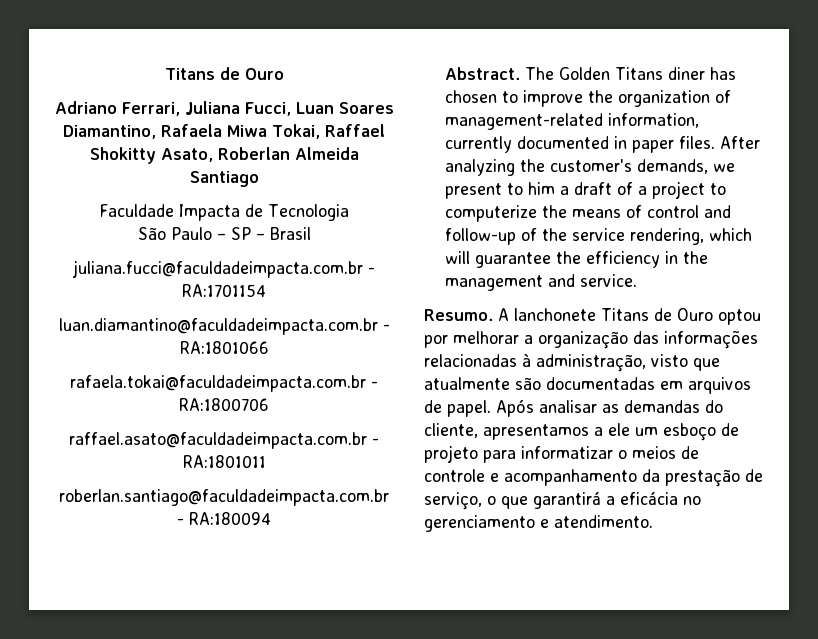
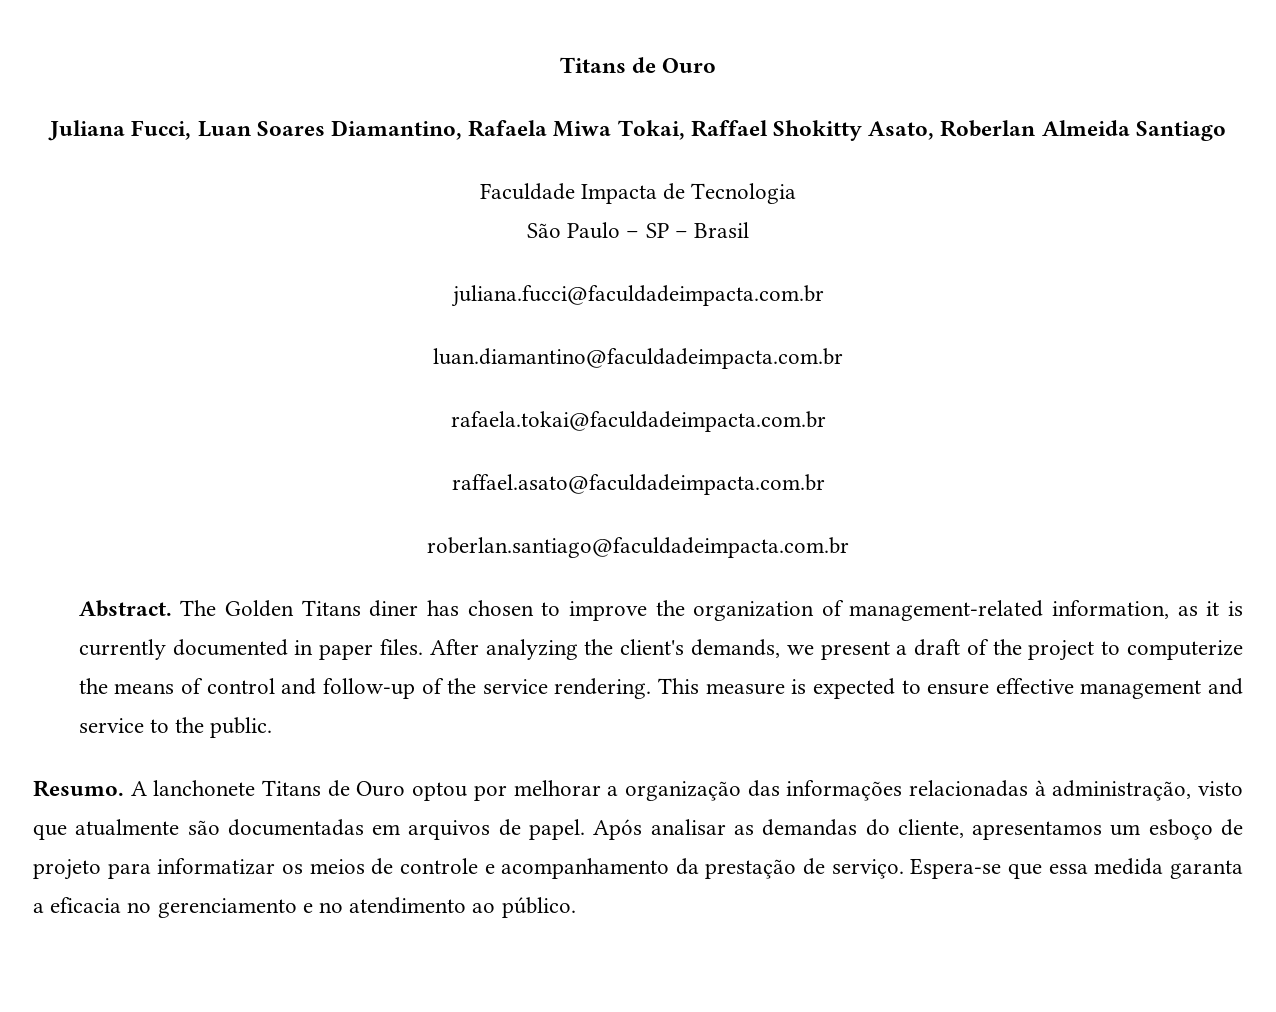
- Adriano Ferrari, Juliana Fucci, Luan Soares Diamantino, Rafaela Miwa Tokai, Raffael Shokitty Asato, Roberlan Almeida Santiago
+ Juliana Fucci, Luan Soares Diamantino, Rafaela Miwa Tokai, Raffael Shokitty Asato, Roberlan Almeida Santiago
- juliana.fucci@faculdadeimpacta.com.br - RA:1701154
+ juliana.fucci@faculdadeimpacta.com.br
- luan.diamantino@faculdadeimpacta.com.br - RA:1801066
+ luan.diamantino@faculdadeimpacta.com.br
- rafaela.tokai@faculdadeimpacta.com.br - RA:1800706
+ rafaela.tokai@faculdadeimpacta.com.br
- raffael.asato@faculdadeimpacta.com.br - RA:1801011
+ raffael.asato@faculdadeimpacta.com.br
- roberlan.santiago@faculdadeimpacta.com.br - RA:180094
+ roberlan.santiago@faculdadeimpacta.com.br
- The Golden Titans diner has chosen to improve the organization of management-related information, currently documented in paper files.
+ The Golden Titans diner has chosen to improve the organization of management-related information, as it is currently documented in paper files.
- After analyzing the customer's demands, we present to him a draft of a project to computerize the means of control and follow-up of the service rendering, which will guarantee the efficiency in the management and service.
+ After analyzing the client's demands, we present a draft of the project to computerize the means of control and follow-up of the service rendering. This measure is expected to ensure effective management and service to the public.
- Após analisar as demandas do cliente, apresentamos a ele um esboço de projeto para informatizar o meios de controle e acompanhamento da prestação de serviço, o que garantirá a eficácia no gerenciamento e atendimento.
+ Após analisar as demandas do cliente, apresentamos um esboço de projeto para informatizar os meios de controle e acompanhamento da prestação de serviço. Espera-se que essa medida garanta a eficacia no gerenciamento e no atendimento ao público.

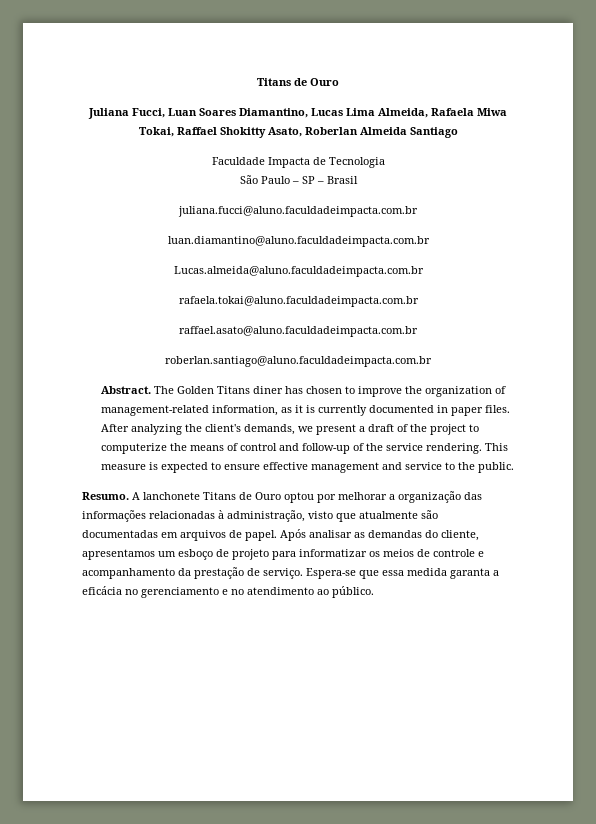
- Juliana Fucci, Luan Soares Diamantino, Rafaela Miwa Tokai, Raffael Shokitty Asato, Roberlan Almeida Santiago
+ Juliana Fucci, Luan Soares Diamantino, Lucas Lima Almeida, Rafaela Miwa Tokai, Raffael Shokitty Asato, Roberlan Almeida Santiago
- juliana.fucci@faculdadeimpacta.com.br
- luan.diamantino@faculdadeimpacta.com.br
- rafaela.tokai@faculdadeimpacta.com.br
- raffael.asato@faculdadeimpacta.com.br
- roberlan.santiago@faculdadeimpacta.com.br
+ juliana.fucci@aluno.faculdadeimpacta.com.br
+ luan.diamantino@aluno.faculdadeimpacta.com.br
+ Lucas.almeida@aluno.faculdadeimpacta.com.br
+ rafaela.tokai@aluno.faculdadeimpacta.com.br
+ raffael.asato@aluno.faculdadeimpacta.com.br
+ roberlan.santiago@aluno.faculdadeimpacta.com.br
- Espera-se que essa medida garanta a eficacia no gerenciamento e no atendimento ao público.
+ Espera-se que essa medida garanta a eficácia no gerenciamento e no atendimento ao público.

